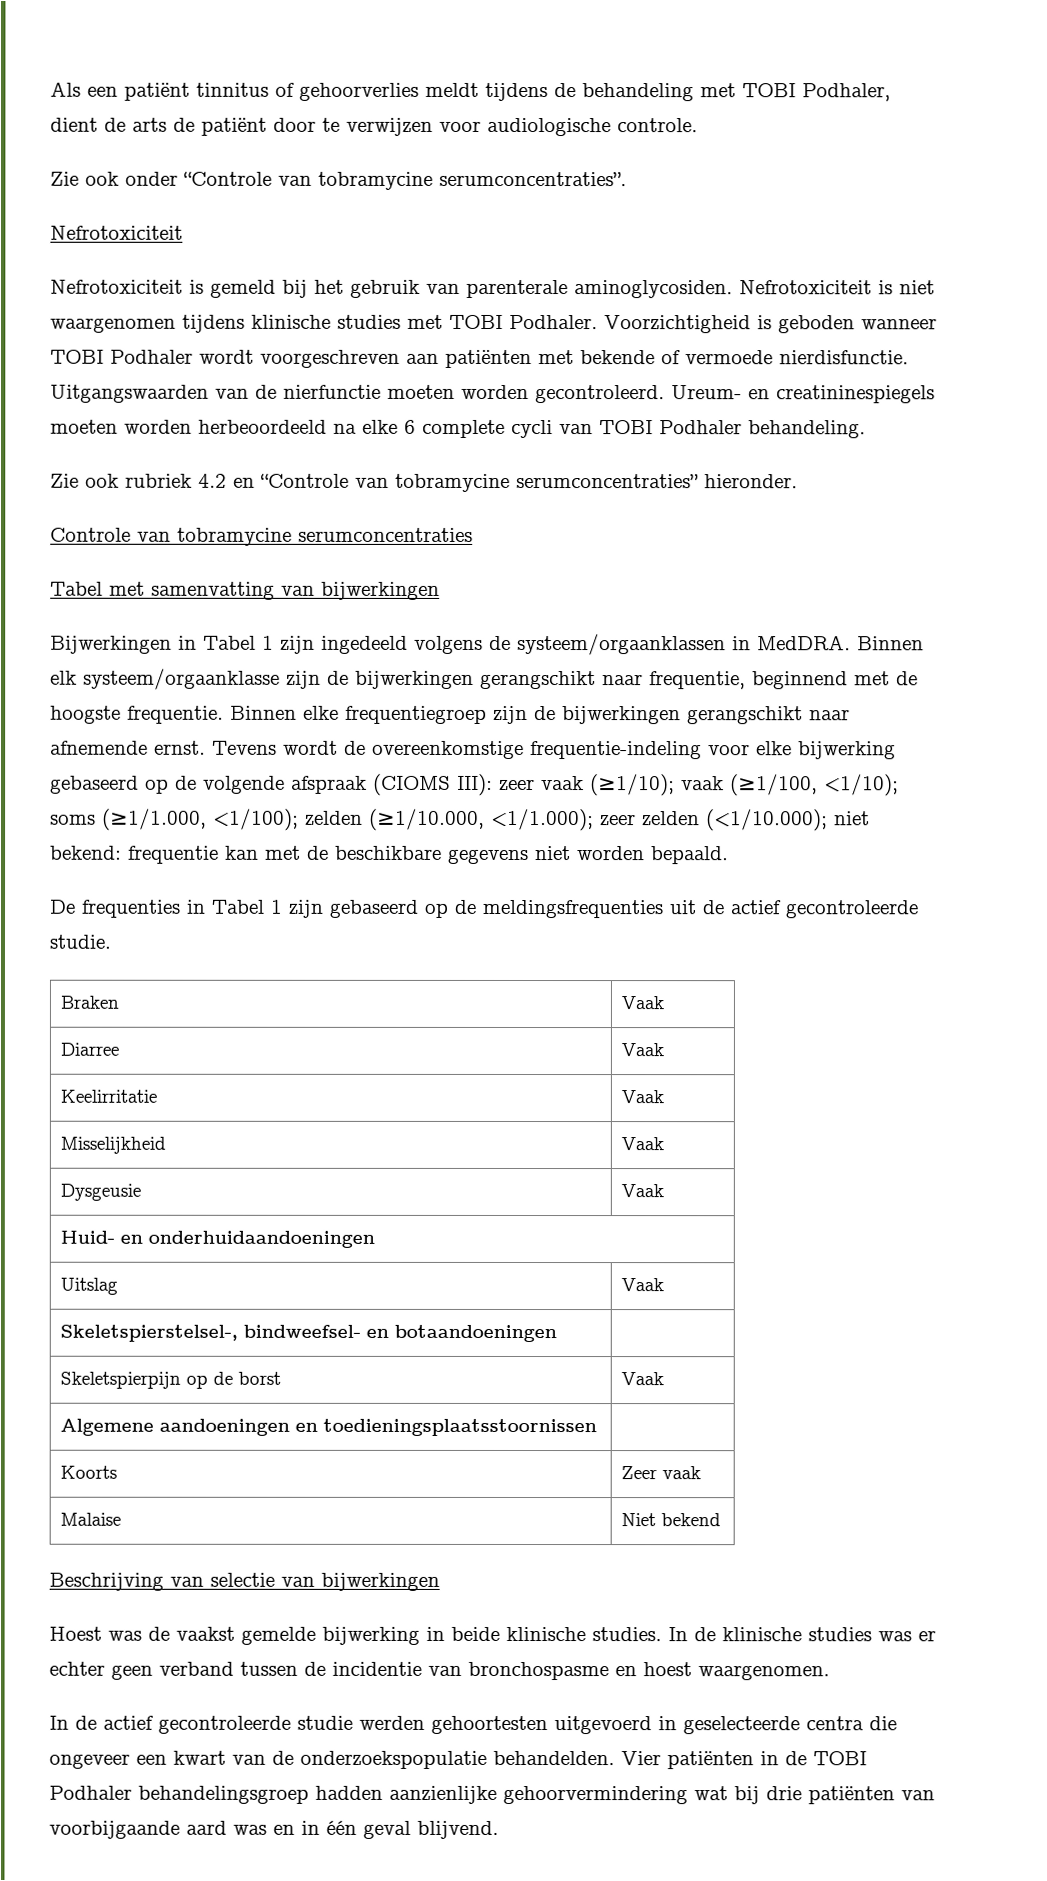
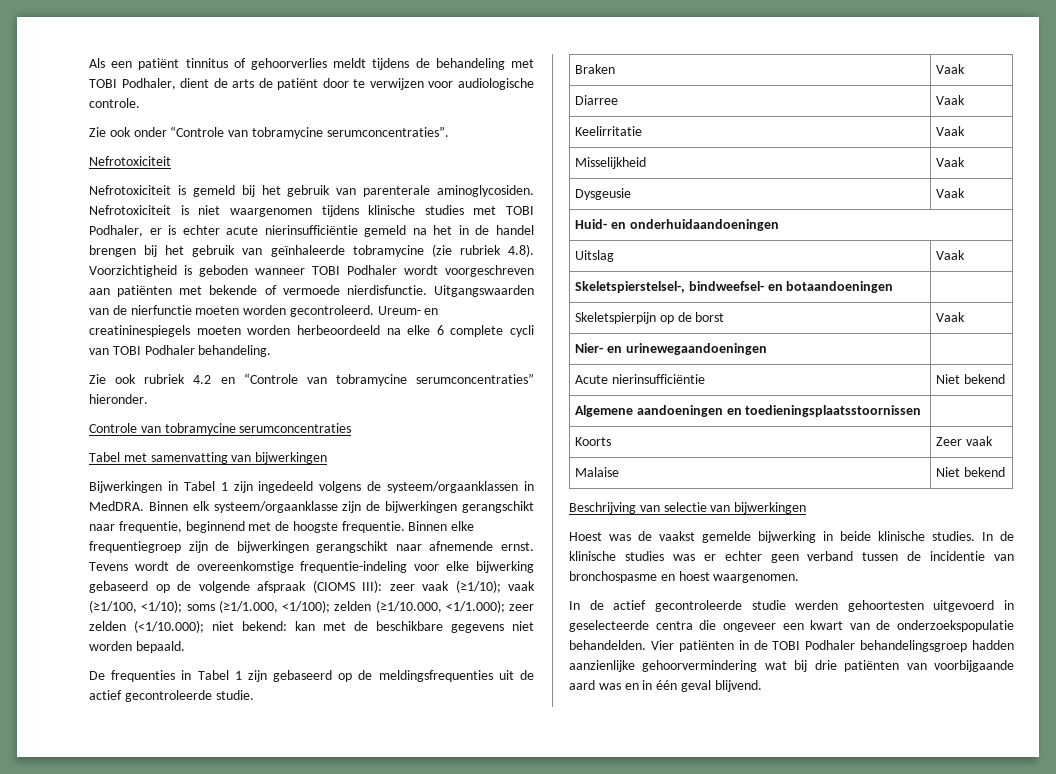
- Nefrotoxiciteit is niet waargenomen tijdens klinische studies met TOBI Podhaler. Voorzichtigheid is geboden wanneer TOBI Podhaler wordt voorgeschreven aan patiënten met bekende of vermoede nierdisfunctie.
+ Nefrotoxiciteit is niet waargenomen tijdens klinische studies met TOBI Podhaler, er is echter acute nierinsufficiëntie gemeld na het in de handel brengen bij het gebruik van geïnhaleerde tobramycine (zie rubriek 4.8). Voorzichtigheid is geboden wanneer TOBI Podhaler wordt voorgeschreven aan patiënten met bekende of vermoede nierdisfunctie.
- Tevens wordt de overeenkomstige frequentie-indeling voor elke bijwerking gebaseerd op de volgende afspraak (CIOMS III): zeer vaak (≥1/10); vaak (≥1/100, <1/10); soms (≥1/1.000, <1/100); zelden (≥1/10.000, <1/1.000); zeer zelden (<1/10.000); niet bekend: frequentie kan met de beschikbare gegevens niet worden bepaald.
+ Tevens wordt de overeenkomstige frequentie-indeling voor elke bijwerking gebaseerd op de volgende afspraak (CIOMS III): zeer vaak (≥1/10); vaak (≥1/100, <1/10); soms (≥1/1.000, <1/100); zelden (≥1/10.000, <1/1.000); zeer zelden (<1/10.000); niet bekend: kan met de beschikbare gegevens niet worden bepaald.
+ Nier- en urinewegaandoeningen |
+ Acute nierinsufficiëntie | Niet bekend

